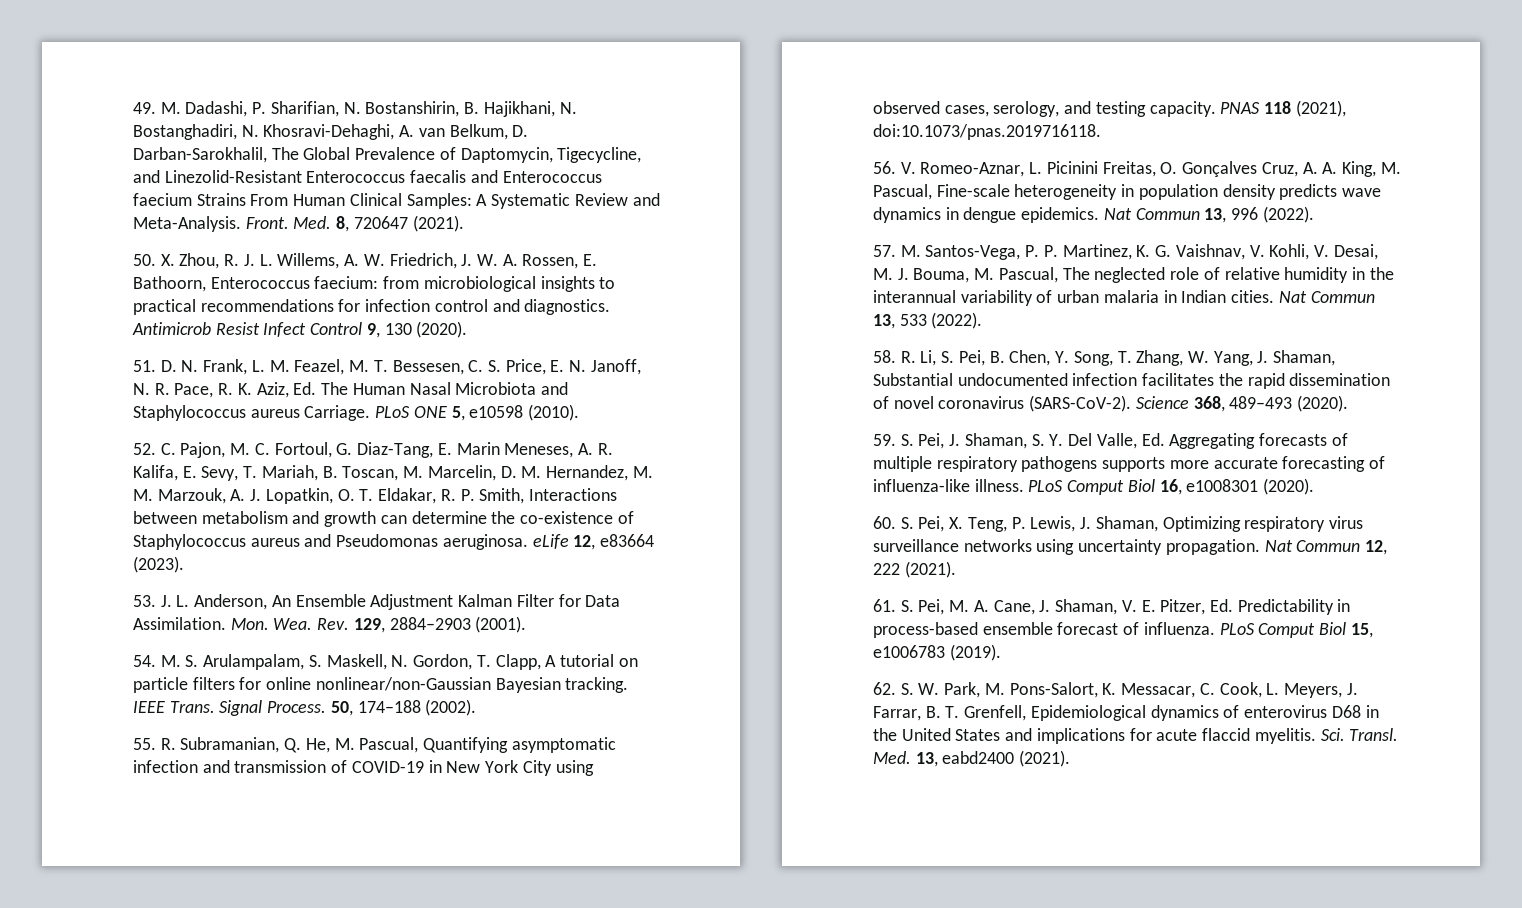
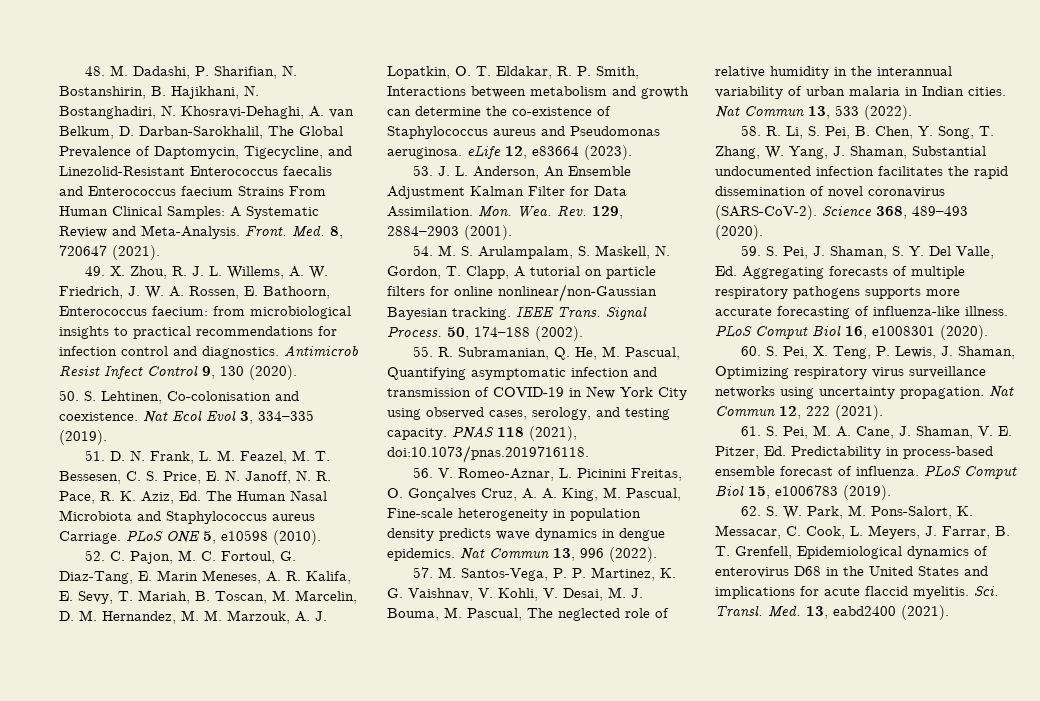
- 49. M. Dadashi, P. Sharifian, N. Bostanshirin, B. Hajikhani, N. Bostanghadiri, N. Khosravi-Dehaghi, A. van Belkum, D. Darban-Sarokhalil, The Global Prevalence of Daptomycin, Tigecycline, and Linezolid-Resistant Enterococcus faecalis and Enterococcus faecium Strains From Human Clinical Samples: A Systematic Review and Meta-Analysis.
+ 48. M. Dadashi, P. Sharifian, N. Bostanshirin, B. Hajikhani, N. Bostanghadiri, N. Khosravi-Dehaghi, A. van Belkum, D. Darban-Sarokhalil, The Global Prevalence of Daptomycin, Tigecycline, and Linezolid-Resistant Enterococcus faecalis and Enterococcus faecium Strains From Human Clinical Samples: A Systematic Review and Meta-Analysis.
- 50. X. Zhou, R. J. L. Willems, A. W. Friedrich, J. W. A. Rossen, E. Bathoorn, Enterococcus faecium: from microbiological insights to practical recommendations for infection control and diagnostics.
+ 49. X. Zhou, R. J. L. Willems, A. W. Friedrich, J. W. A. Rossen, E. Bathoorn, Enterococcus faecium: from microbiological insights to practical recommendations for infection control and diagnostics.
+ 50. S. Lehtinen, Co-colonisation and coexistence. Nat Ecol Evol 3, 334–335 (2019).

